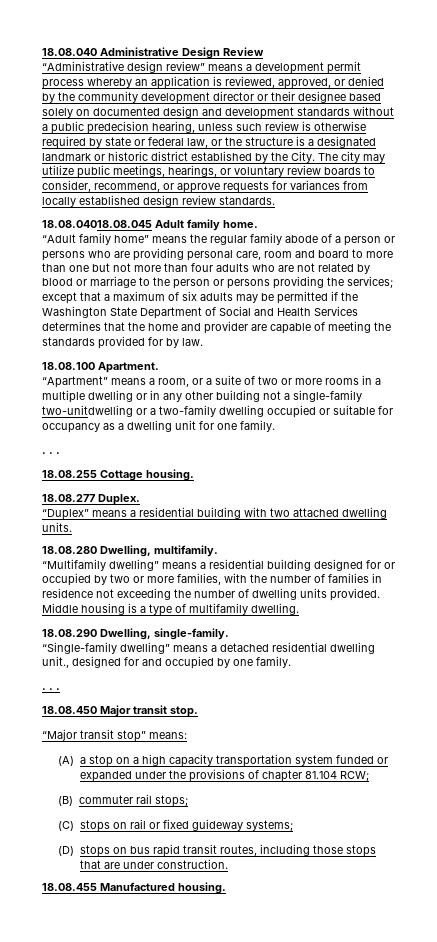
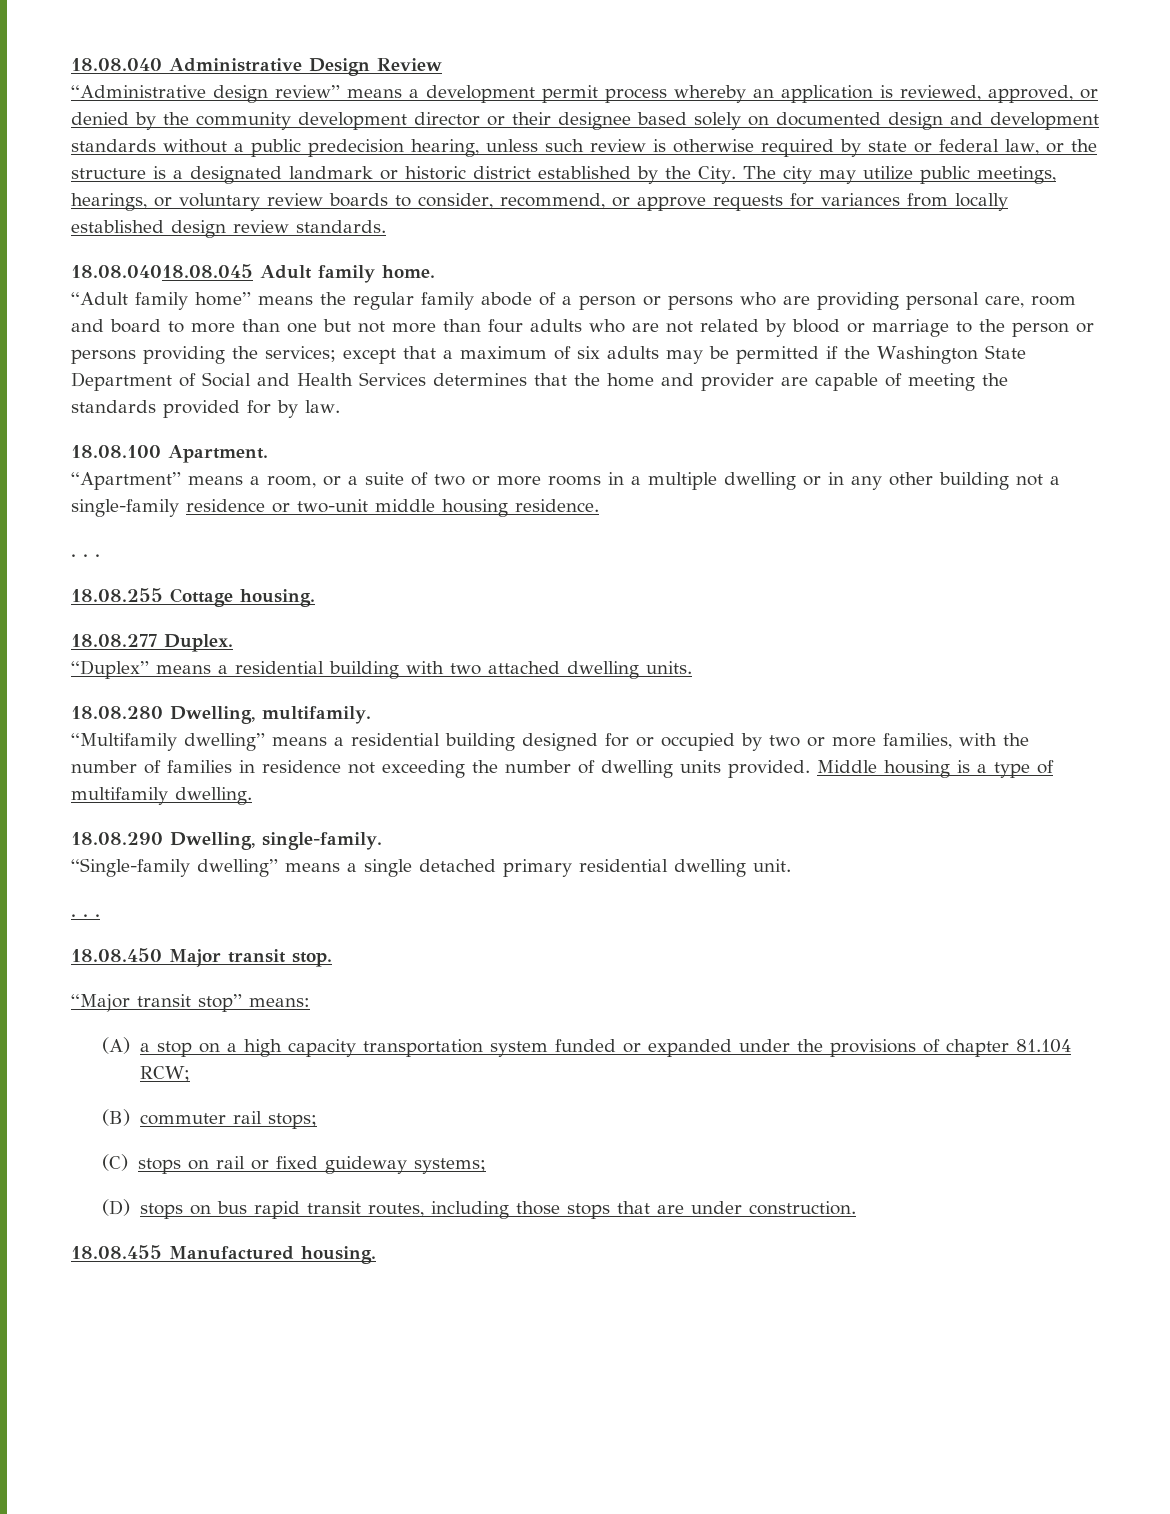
- “Apartment” means a room, or a suite of two or more rooms in a multiple dwelling or in any other building not a single-family two-unitdwelling or a two-family dwelling occupied or suitable for occupancy as a dwelling unit for one family.
+ “Apartment” means a room, or a suite of two or more rooms in a multiple dwelling or in any other building not a single-family residence or two-unit middle housing residence.
- “Single-family dwelling” means a detached residential dwelling unit., designed for and occupied by one family.
+ “Single-family dwelling” means a single detached primary residential dwelling unit.

